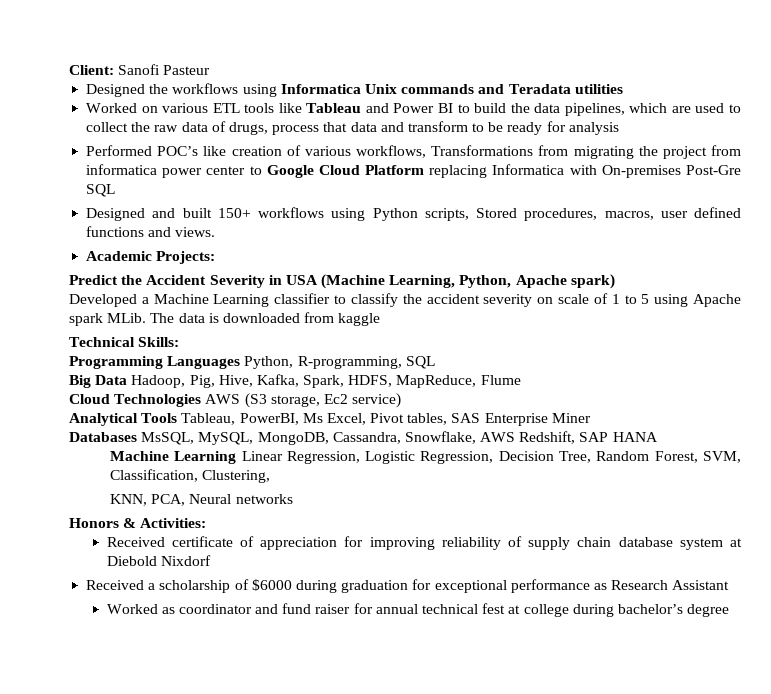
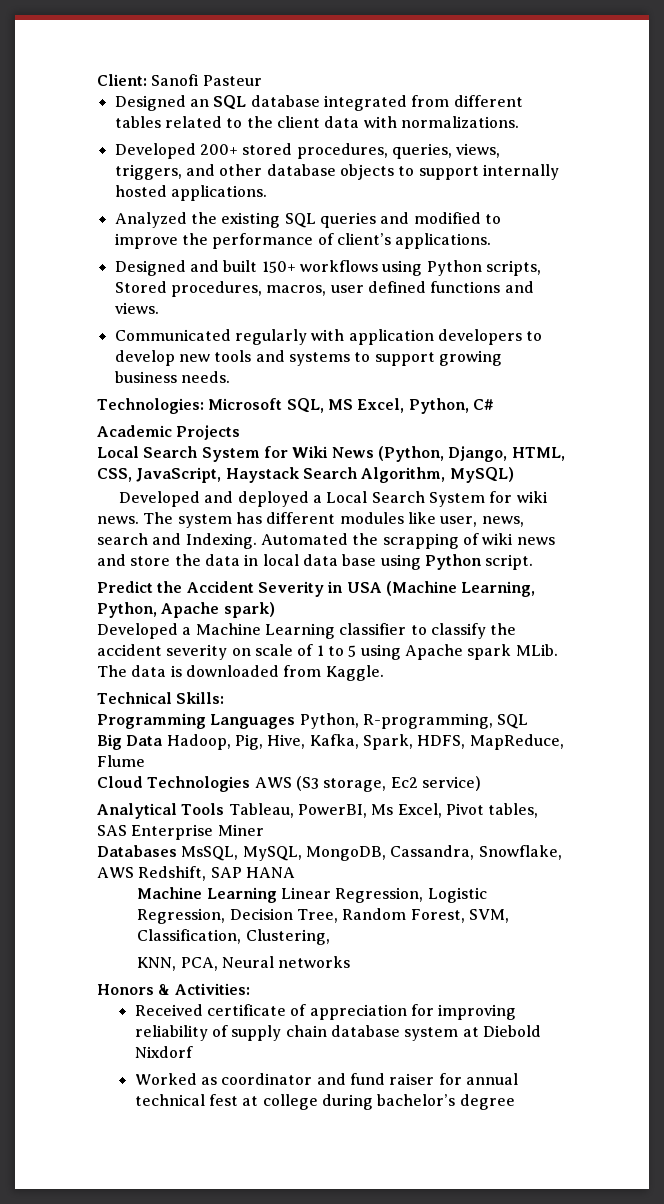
- Designed the workflows using Informatica Unix commands and Teradata utilities
- Worked on various ETL tools like Tableau and Power BI to build the data pipelines, which are used to collect the raw data of drugs, process that data and transform to be ready for analysis
- Performed POC’s like creation of various workflows, Transformations from migrating the project from informatica power center to Google Cloud Platform replacing Informatica with On-premises Post-Gre SQL
+ Designed an SQL database integrated from different tables related to the client data with normalizations.
+ Developed 200+ stored procedures, queries, views, triggers, and other database objects to support internally hosted applications.
+ Analyzed the existing SQL queries and modified to improve the performance of client’s applications.
- Academic Projects:
+ Communicated regularly with application developers to develop new tools and systems to support growing business needs.
+ Technologies: Microsoft SQL, MS Excel, Python, C#
+ Academic Projects
+ Local Search System for Wiki News (Python, Django, HTML, CSS, JavaScript, Haystack Search Algorithm, MySQL)
+ Developed and deployed a Local Search System for wiki news. The system has different modules like user, news, search and Indexing. Automated the scrapping of wiki news and store the data in local data base using Python script.
- The data is downloaded from kaggle
+ The data is downloaded from Kaggle.
- Received a scholarship of $6000 during graduation for exceptional performance as Research Assistant

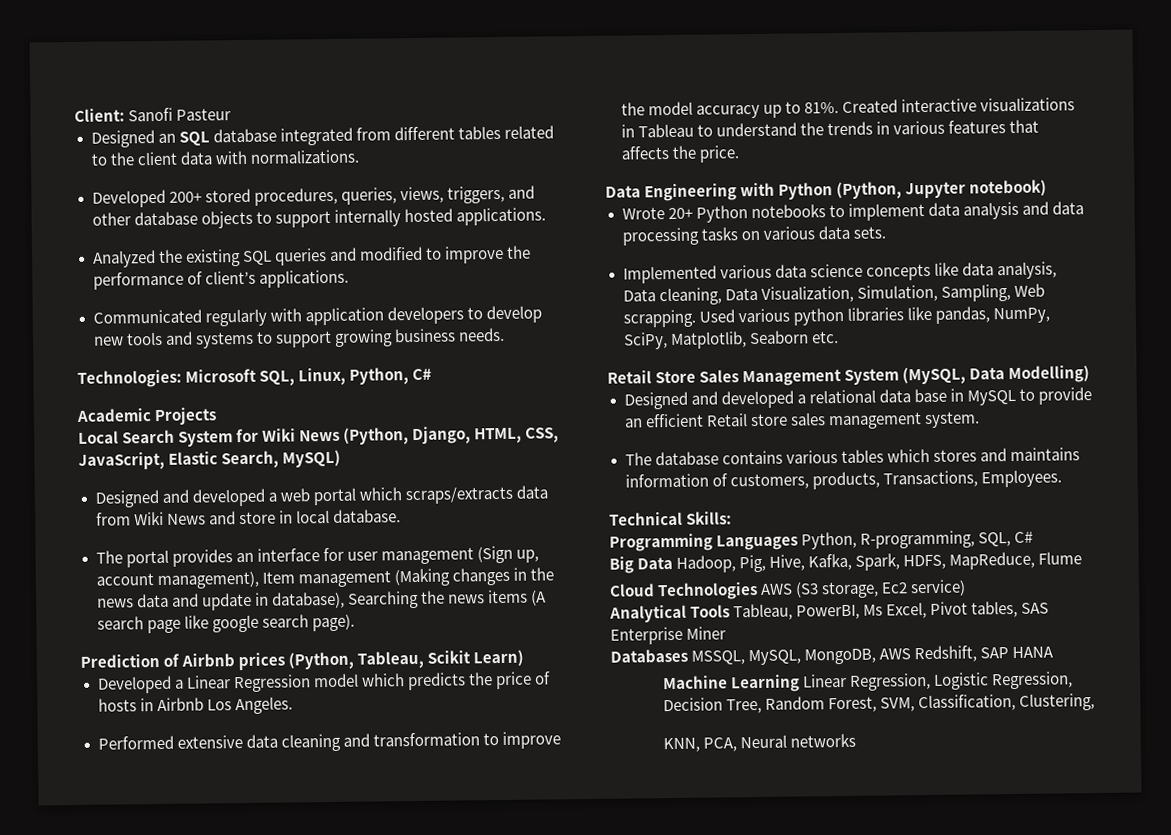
- Designed and built 150+ workflows using Python scripts, Stored procedures, macros, user defined functions and views.
- Technologies: Microsoft SQL, MS Excel, Python, C#
+ Technologies: Microsoft SQL, Linux, Python, C#
- Local Search System for Wiki News (Python, Django, HTML, CSS, JavaScript, Haystack Search Algorithm, MySQL)
- Developed and deployed a Local Search System for wiki news. The system has different modules like user, news, search and Indexing. Automated the scrapping of wiki news and store the data in local data base using Python script.
- Predict the Accident Severity in USA (Machine Learning, Python, Apache spark)
- Developed a Machine Learning classifier to classify the accident severity on scale of 1 to 5 using Apache spark MLib. The data is downloaded from Kaggle.
+ Local Search System for Wiki News (Python, Django, HTML, CSS, JavaScript, Elastic Search, MySQL)
+ Designed and developed a web portal which scraps/extracts data from Wiki News and store in local database.
+ The portal provides an interface for user management (Sign up, account management), Item management (Making changes in the news data and update in database), Searching the news items (A search page like google search page).
+ Prediction of Airbnb prices (Python, Tableau, Scikit Learn)
+ Developed a Linear Regression model which predicts the price of hosts in Airbnb Los Angeles.
+ Performed extensive data cleaning and transformation to improve the model accuracy up to 81%. Created interactive visualizations in Tableau to understand the trends in various features that affects the price.
+ Data Engineering with Python (Python, Jupyter notebook)
+ Wrote 20+ Python notebooks to implement data analysis and data processing tasks on various data sets.
+ Implemented various data science concepts like data analysis, Data cleaning, Data Visualization, Simulation, Sampling, Web scrapping. Used various python libraries like pandas, NumPy, SciPy, Matplotlib, Seaborn etc.
+ Retail Store Sales Management System (MySQL, Data Modelling)
+ Designed and developed a relational data base in MySQL to provide an efficient Retail store sales management system.
+ The database contains various tables which stores and maintains information of customers, products, Transactions, Employees.
- Programming Languages Python, R-programming, SQL
+ Programming Languages Python, R-programming, SQL, C#
- Databases MsSQL, MySQL, MongoDB, Cassandra, Snowflake, AWS Redshift, SAP HANA
+ Databases MSSQL, MySQL, MongoDB, AWS Redshift, SAP HANA
- Honors & Activities:
- Received certificate of appreciation for improving reliability of supply chain database system at Diebold Nixdorf
- Worked as coordinator and fund raiser for annual technical fest at college during bachelor’s degree

